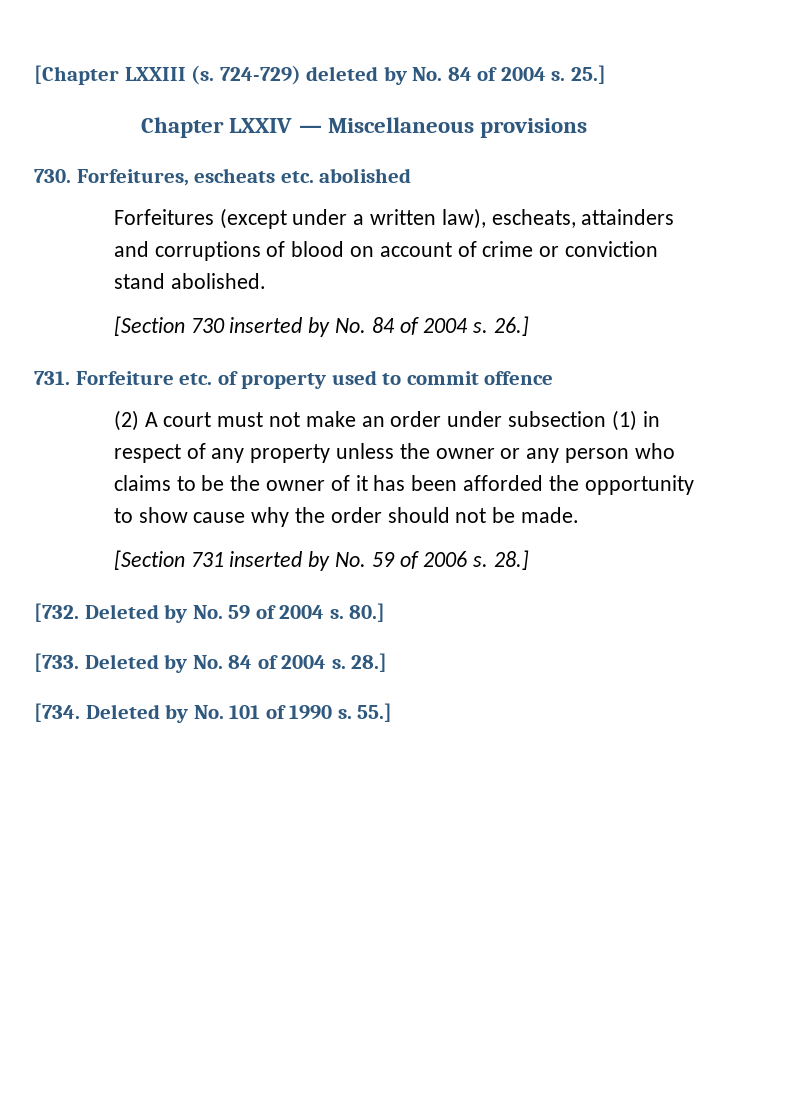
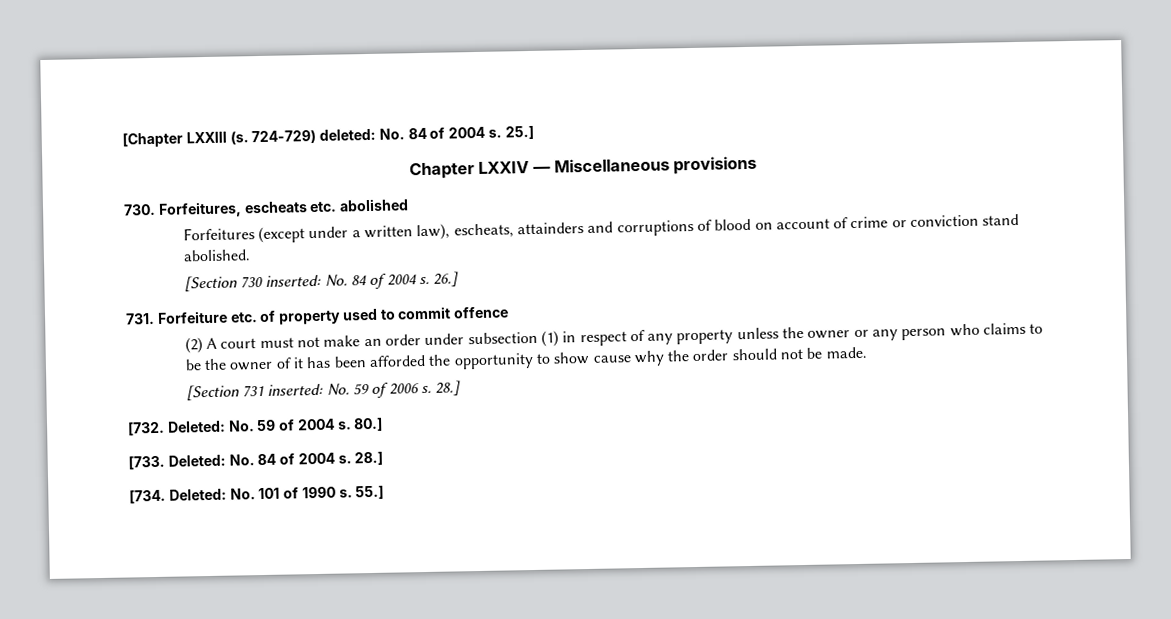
- 724-729) deleted by No. 84 of 2004 s.
+ 724-729) deleted: No. 84 of 2004 s.
- [Section 730 inserted by No. 84 of 2004 s.
+ [Section 730 inserted: No. 84 of 2004 s.
- [Section 731 inserted by No. 59 of 2006 s.
+ [Section 731 inserted: No. 59 of 2006 s.
- [732. Deleted by No. 59 of 2004 s.
+ [732. Deleted: No. 59 of 2004 s.
- [733. Deleted by No. 84 of 2004 s.
+ [733. Deleted: No. 84 of 2004 s.
- [734. Deleted by No. 101 of 1990 s.
+ [734. Deleted: No. 101 of 1990 s.

